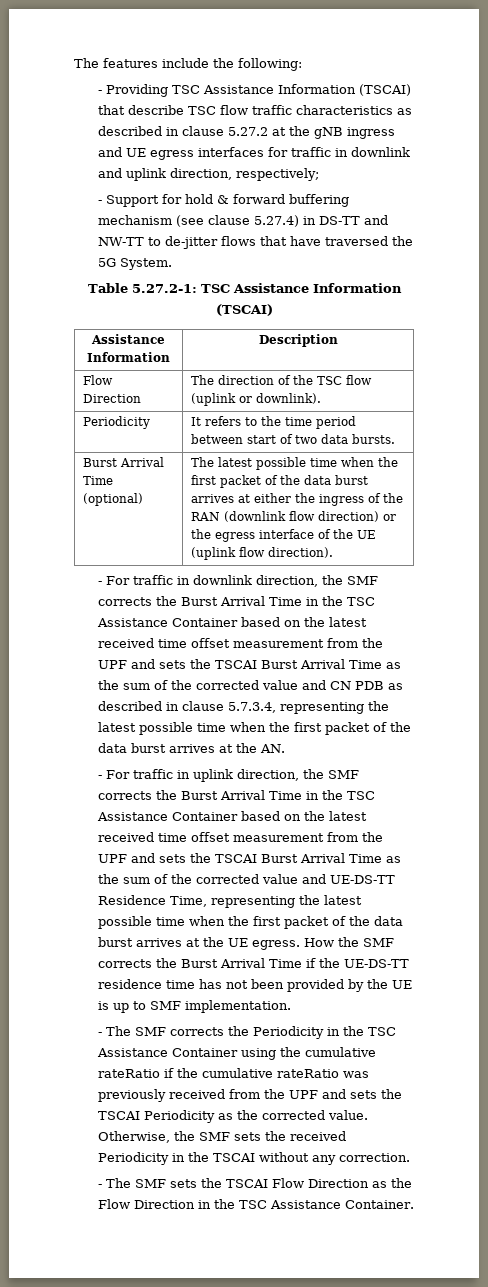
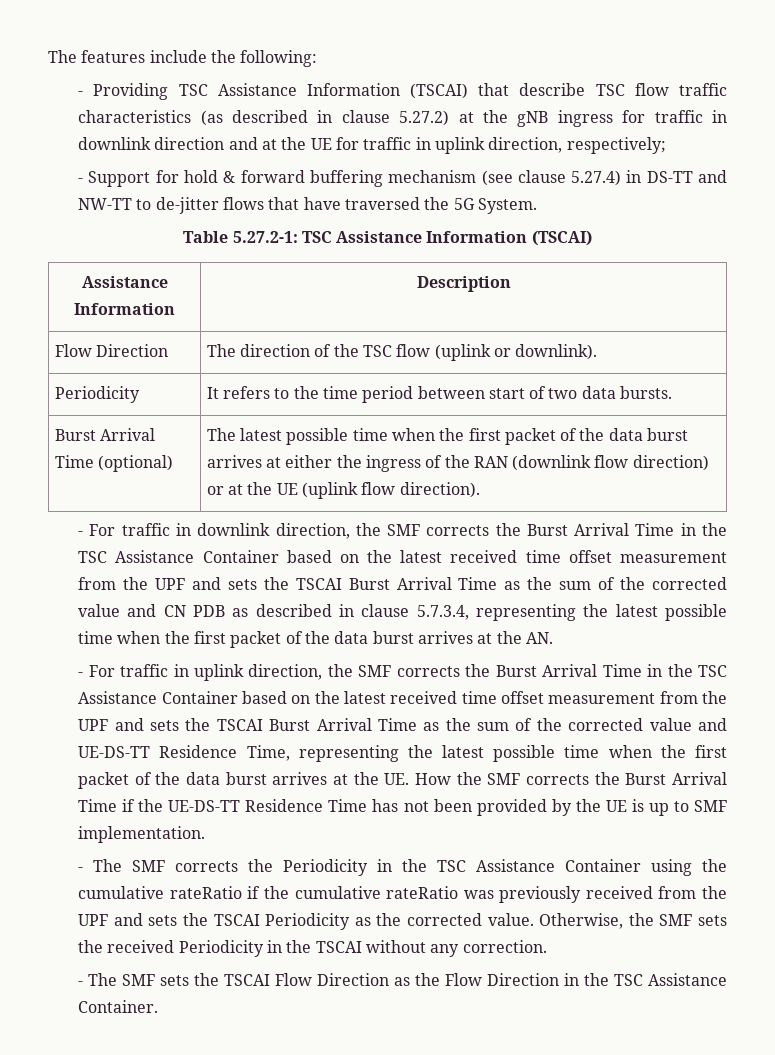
- - Providing TSC Assistance Information (TSCAI) that describe TSC flow traffic characteristics as described in clause 5.27.2 at the gNB ingress and UE egress interfaces for traffic in downlink and uplink direction, respectively;
+ - Providing TSC Assistance Information (TSCAI) that describe TSC flow traffic characteristics (as described in clause 5.27.2) at the gNB ingress for traffic in downlink direction and at the UE for traffic in uplink direction, respectively;
- Burst Arrival Time (optional) | The latest possible time when the first packet of the data burst arrives at either the ingress of the RAN (downlink flow direction) or the egress interface of the UE (uplink flow direction).
+ Burst Arrival Time (optional) | The latest possible time when the first packet of the data burst arrives at either the ingress of the RAN (downlink flow direction) or at the UE (uplink flow direction).
- - For traffic in uplink direction, the SMF corrects the Burst Arrival Time in the TSC Assistance Container based on the latest received time offset measurement from the UPF and sets the TSCAI Burst Arrival Time as the sum of the corrected value and UE-DS-TT Residence Time, representing the latest possible time when the first packet of the data burst arrives at the UE egress. How the SMF corrects the Burst Arrival Time if the UE-DS-TT residence time has not been provided by the UE is up to SMF implementation.
+ - For traffic in uplink direction, the SMF corrects the Burst Arrival Time in the TSC Assistance Container based on the latest received time offset measurement from the UPF and sets the TSCAI Burst Arrival Time as the sum of the corrected value and UE-DS-TT Residence Time, representing the latest possible time when the first packet of the data burst arrives at the UE. How the SMF corrects the Burst Arrival Time if the UE-DS-TT Residence Time has not been provided by the UE is up to SMF implementation.

